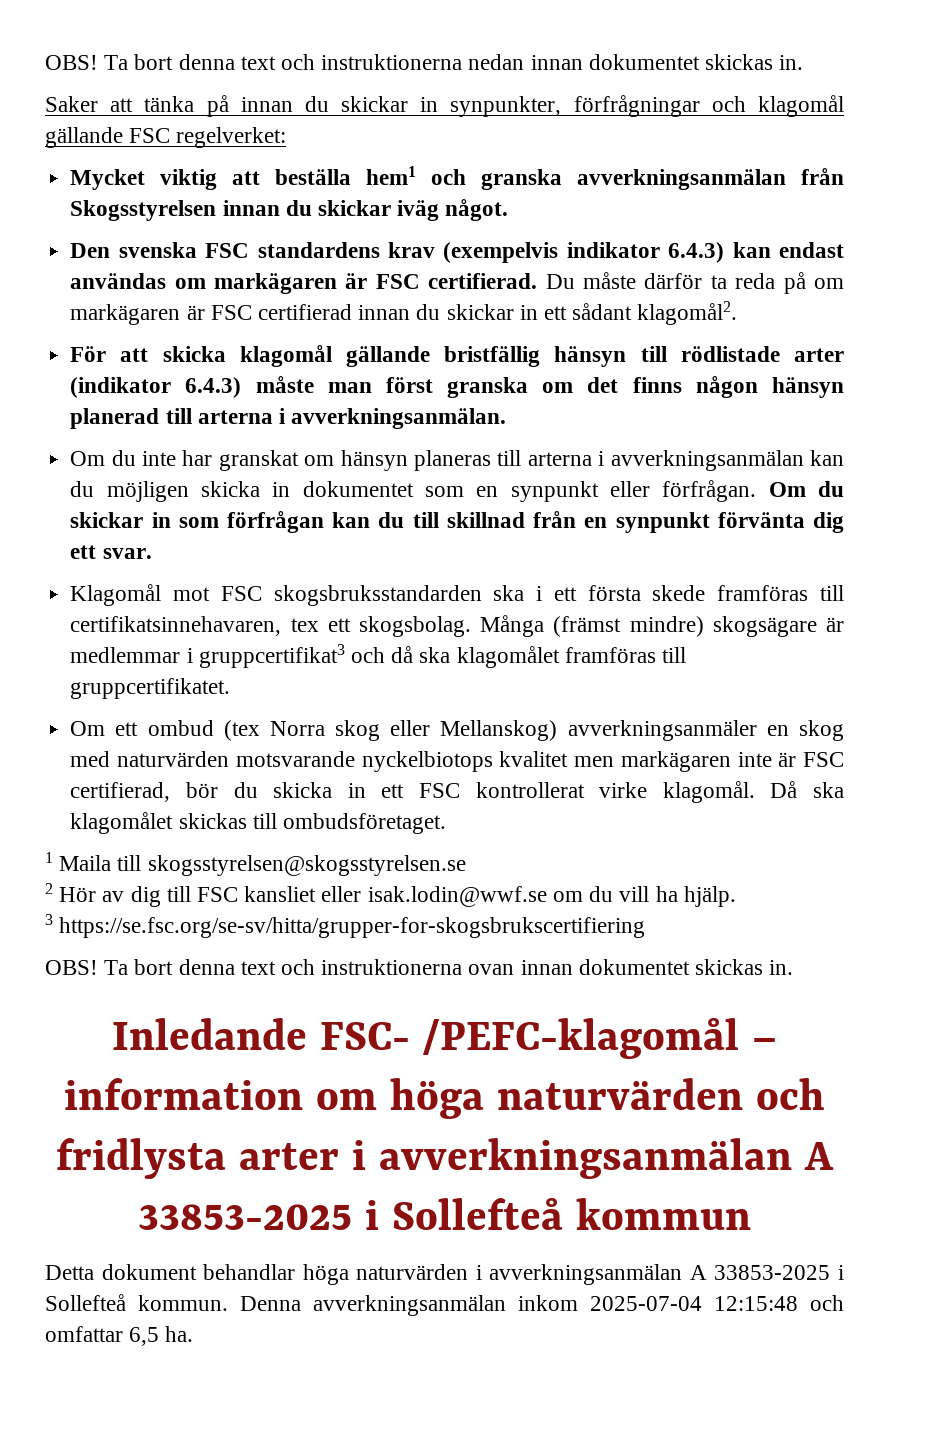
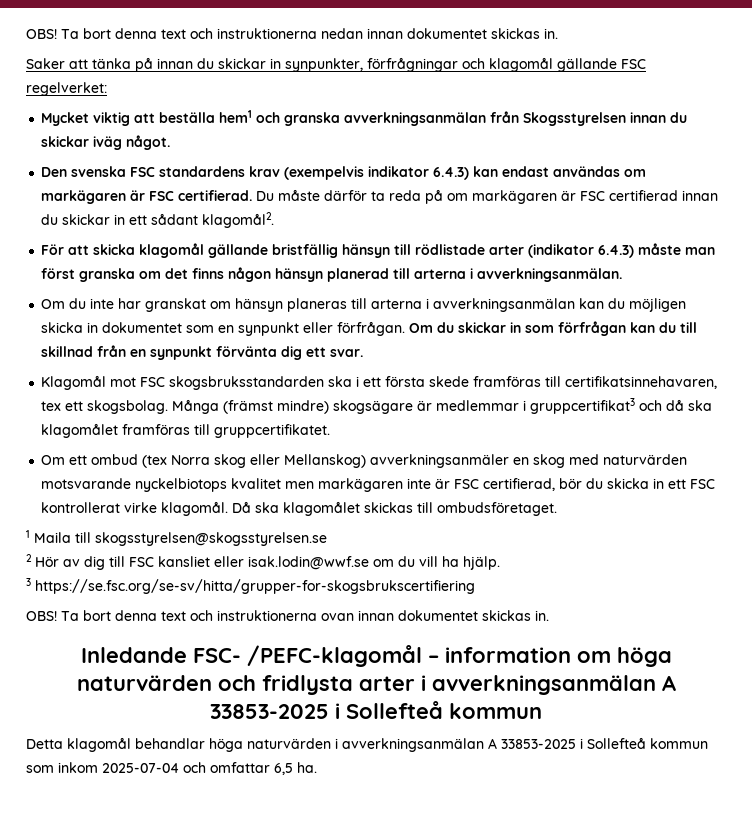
- Detta dokument behandlar höga naturvärden i avverkningsanmälan A 33853-2025 i Sollefteå kommun. Denna avverkningsanmälan inkom 2025-07-04 12:15:48 och omfattar 6,5 ha.
+ Detta klagomål behandlar höga naturvärden i avverkningsanmälan A 33853-2025 i Sollefteå kommun som inkom 2025-07-04 och omfattar 6,5 ha.

